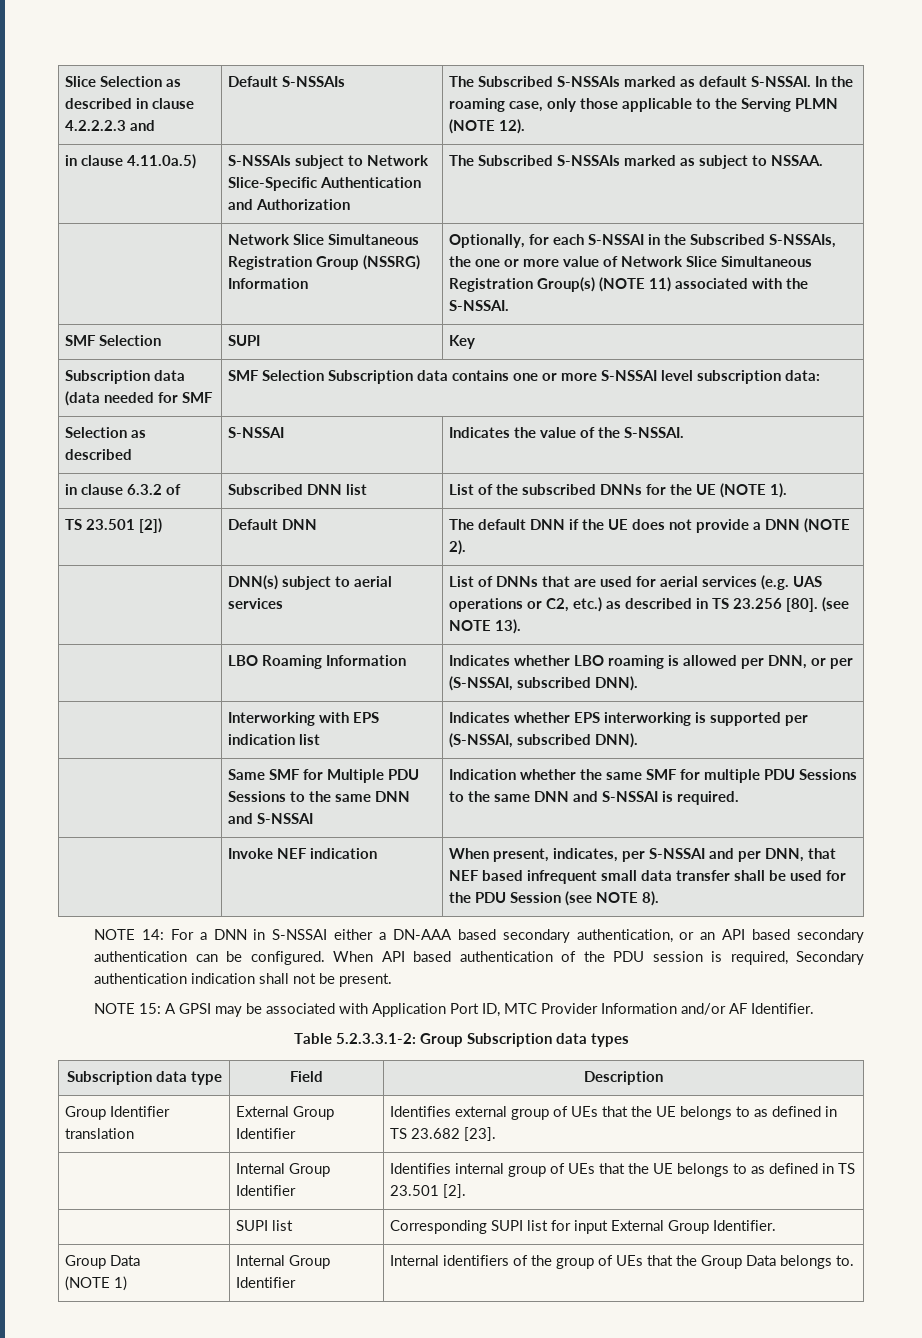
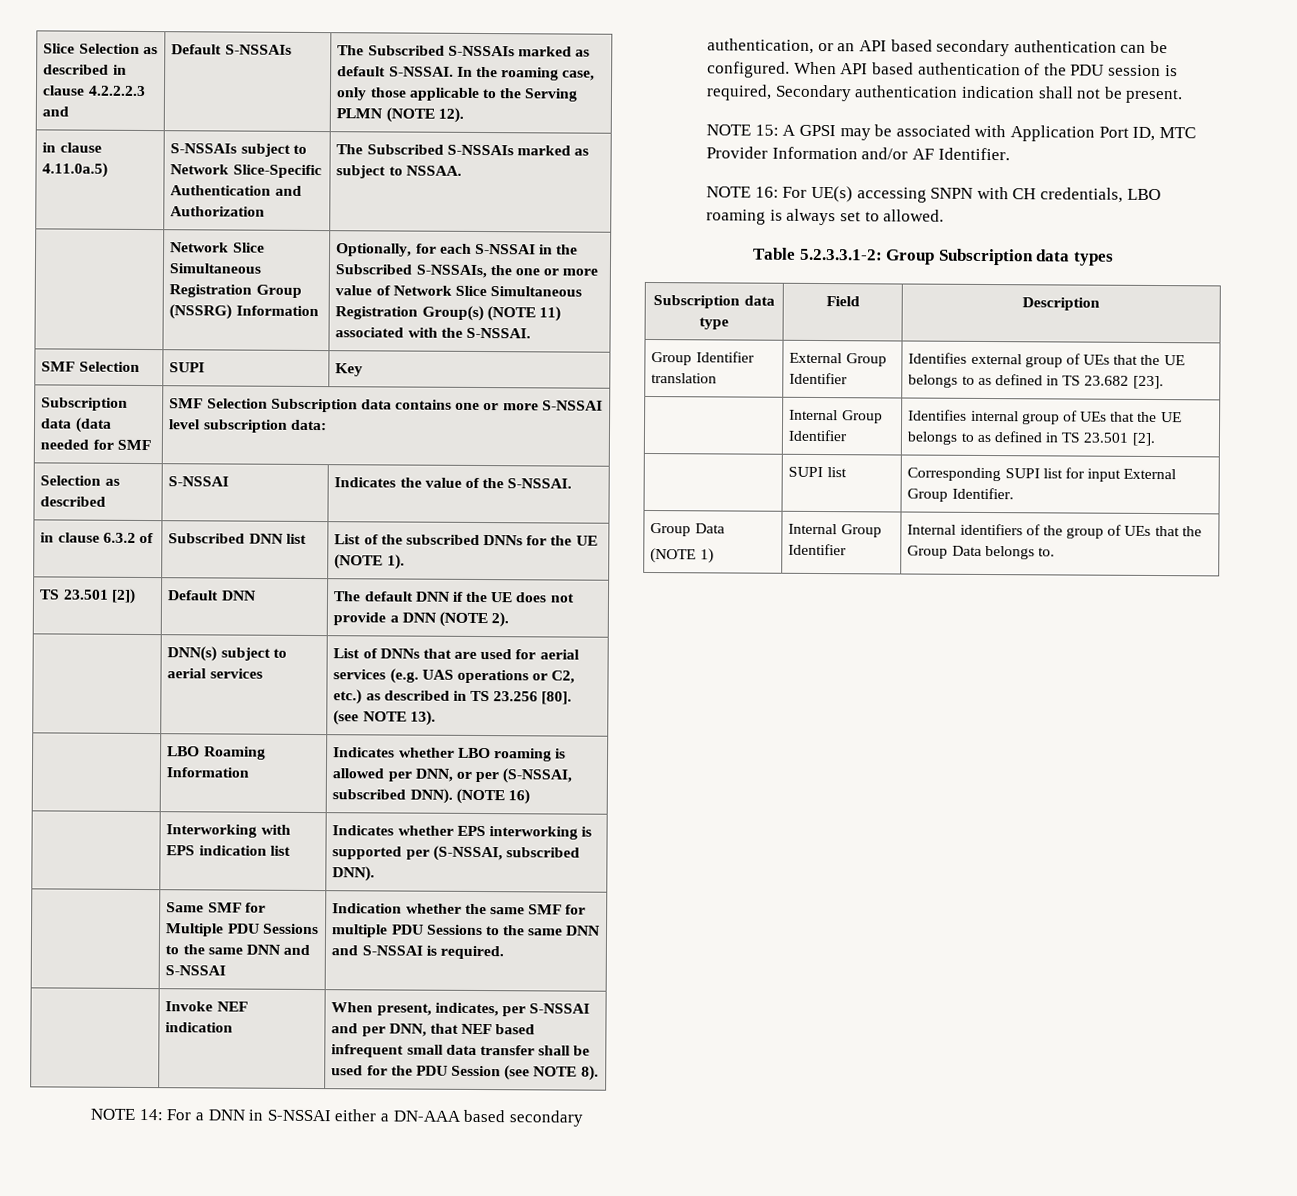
- | LBO Roaming Information | Indicates whether LBO roaming is allowed per DNN, or per (S-NSSAI, subscribed DNN).
+ | LBO Roaming Information | Indicates whether LBO roaming is allowed per DNN, or per (S-NSSAI, subscribed DNN). (NOTE 16)
+ NOTE 16: For UE(s) accessing SNPN with CH credentials, LBO roaming is always set to allowed.

